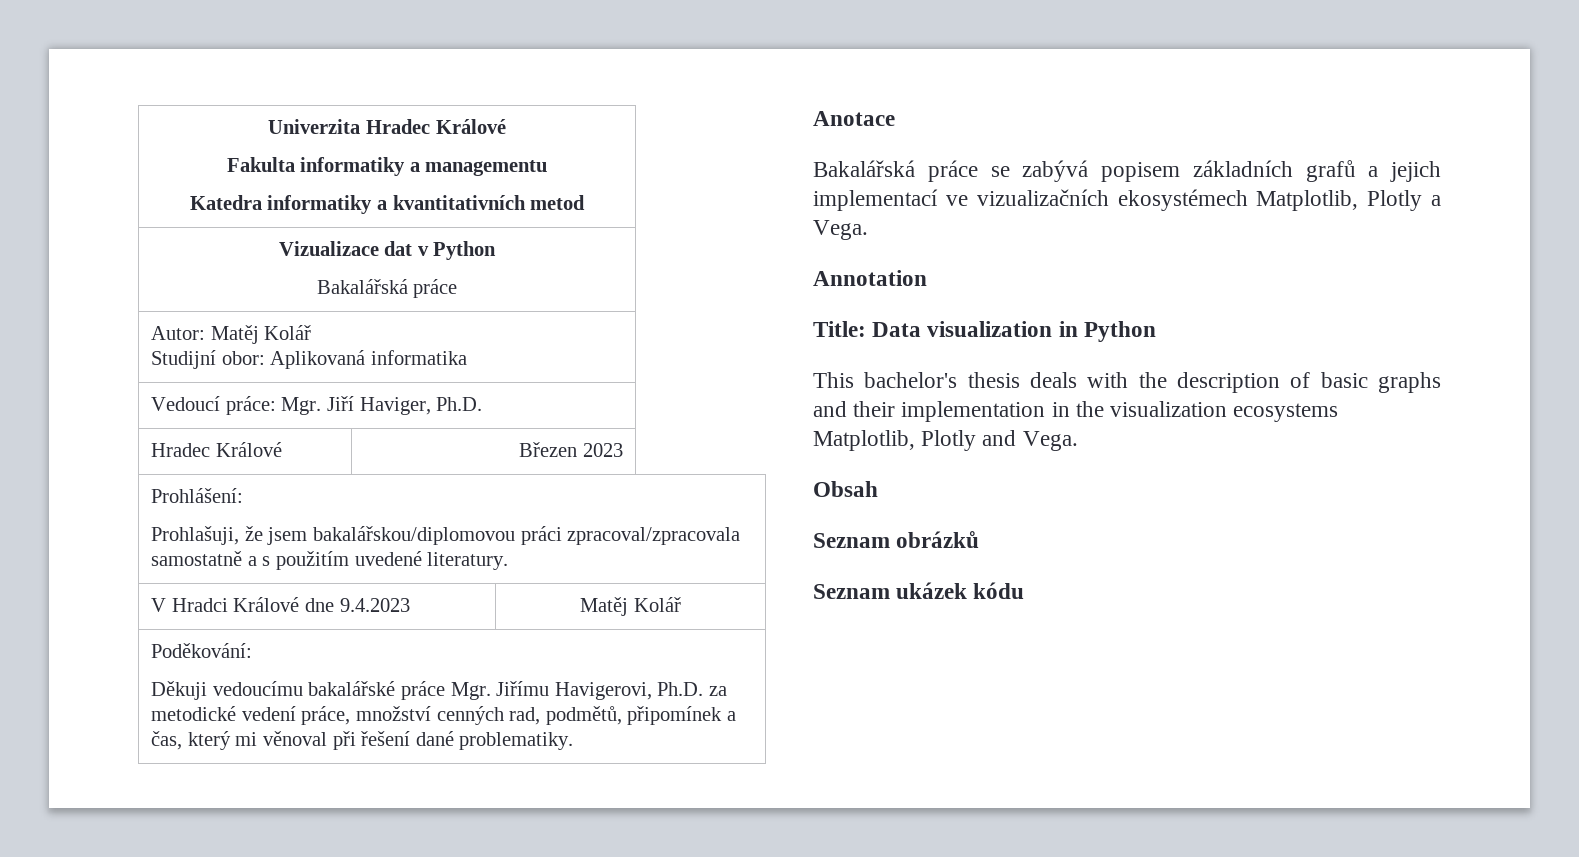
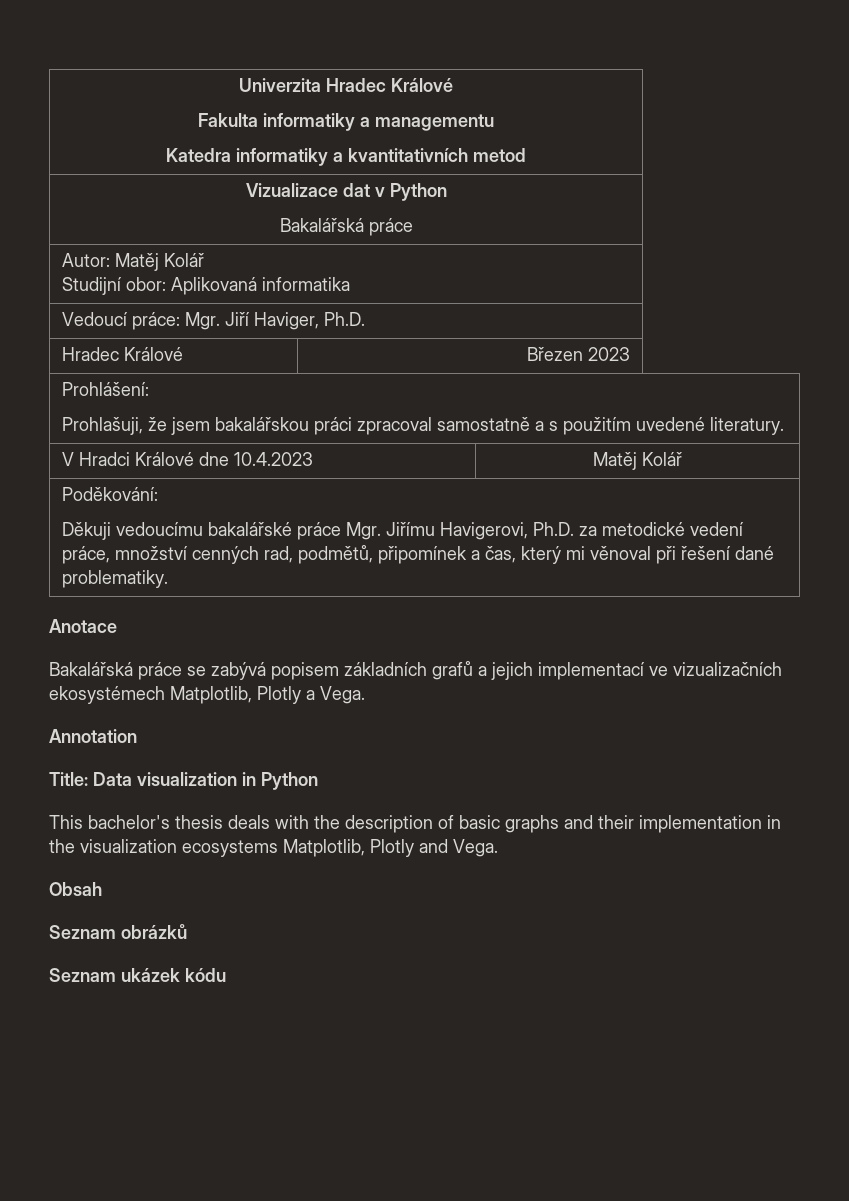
  Prohlášení:
- Prohlašuji, že jsem bakalářskou/diplomovou práci zpracoval/zpracovala samostatně a s použitím uvedené literatury.
+ Prohlašuji, že jsem bakalářskou práci zpracoval samostatně a s použitím uvedené literatury.
- V Hradci Králové dne 9.4.2023 | Matěj Kolář
+ V Hradci Králové dne 10.4.2023 | Matěj Kolář

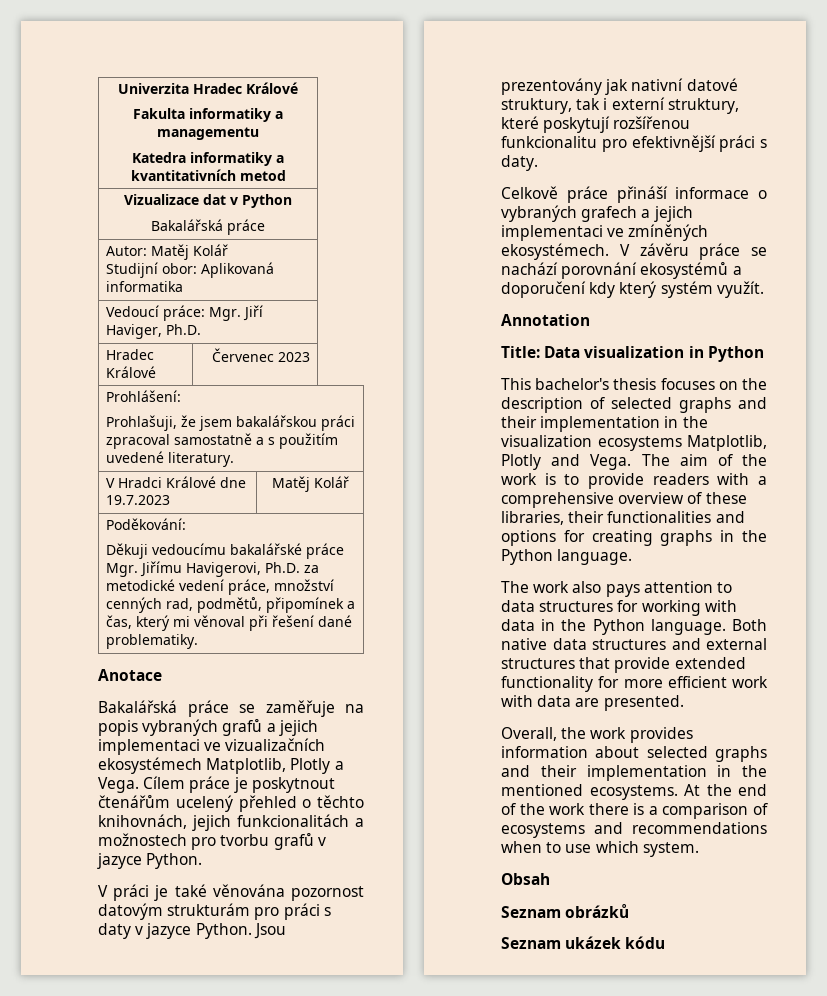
- Hradec Králové | Březen 2023
+ Hradec Králové | Červenec 2023
- V Hradci Králové dne 10.4.2023 | Matěj Kolář
+ V Hradci Králové dne 19.7.2023 | Matěj Kolář
- Bakalářská práce se zabývá popisem základních grafů a jejich implementací ve vizualizačních ekosystémech Matplotlib, Plotly a Vega.
+ Bakalářská práce se zaměřuje na popis vybraných grafů a jejich implementaci ve vizualizačních ekosystémech Matplotlib, Plotly a Vega. Cílem práce je poskytnout čtenářům ucelený přehled o těchto knihovnách, jejich funkcionalitách a možnostech pro tvorbu grafů v jazyce Python.
+ V práci je také věnována pozornost datovým strukturám pro práci s daty v jazyce Python. Jsou prezentovány jak nativní datové struktury, tak i externí struktury, které poskytují rozšířenou funkcionalitu pro efektivnější práci s daty.
+ Celkově práce přináší informace o vybraných grafech a jejich implementaci ve zmíněných ekosystémech. V závěru práce se nachází porovnání ekosystémů a doporučení kdy který systém využít.
- This bachelor's thesis deals with the description of basic graphs and their implementation in the visualization ecosystems Matplotlib, Plotly and Vega.
+ This bachelor's thesis focuses on the description of selected graphs and their implementation in the visualization ecosystems Matplotlib, Plotly and Vega. The aim of the work is to provide readers with a comprehensive overview of these libraries, their functionalities and options for creating graphs in the Python language.
+ The work also pays attention to data structures for working with data in the Python language. Both native data structures and external structures that provide extended functionality for more efficient work with data are presented.
+ Overall, the work provides information about selected graphs and their implementation in the mentioned ecosystems. At the end of the work there is a comparison of ecosystems and recommendations when to use which system.

